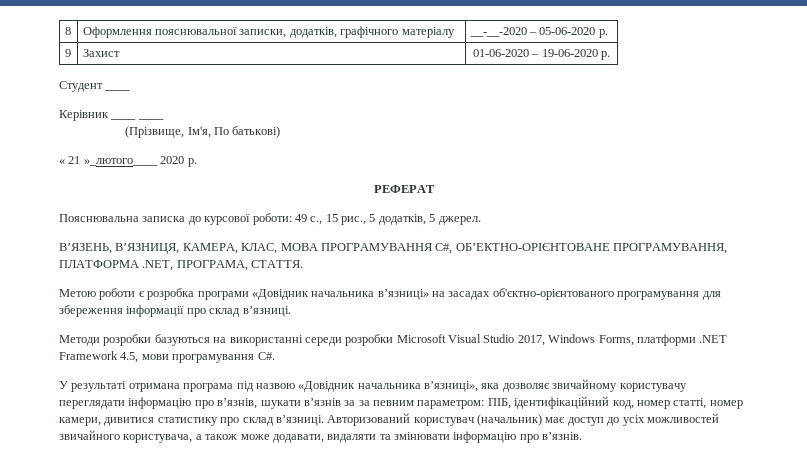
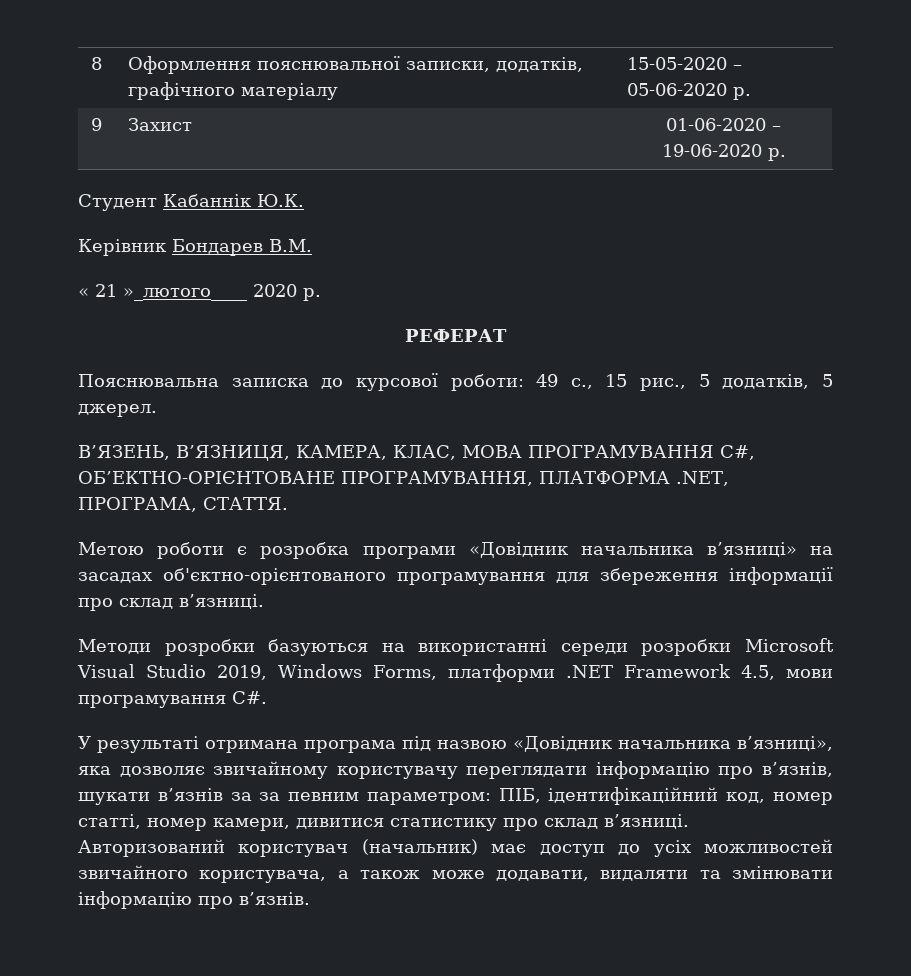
- 8 | Оформлення пояснювальної записки, додатків, графічного матеріалу | __-__-2020 – 05-06-2020 р.
+ 8 | Оформлення пояснювальної записки, додатків, графічного матеріалу | 15-05-2020 – 05-06-2020 р.
- Студент ____
+ Студент Кабаннік Ю.К.
- Керівник ____ ____
- (Прізвище, Ім'я, По батькові)
+ Керівник Бондарев В.М.
- Методи розробки базуються на використанні середи розробки Microsoft Visual Studio 2017, Windows Forms, платформи .NET Framework 4.5, мови програмування C#.
+ Методи розробки базуються на використанні середи розробки Microsoft Visual Studio 2019, Windows Forms, платформи .NET Framework 4.5, мови програмування C#.

